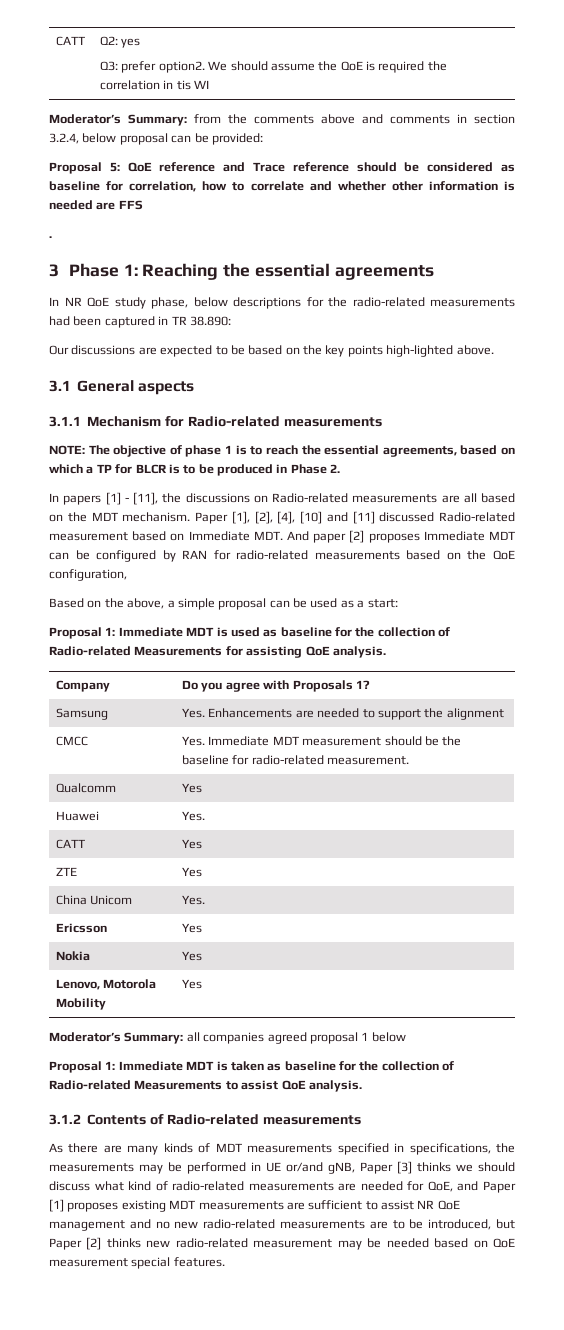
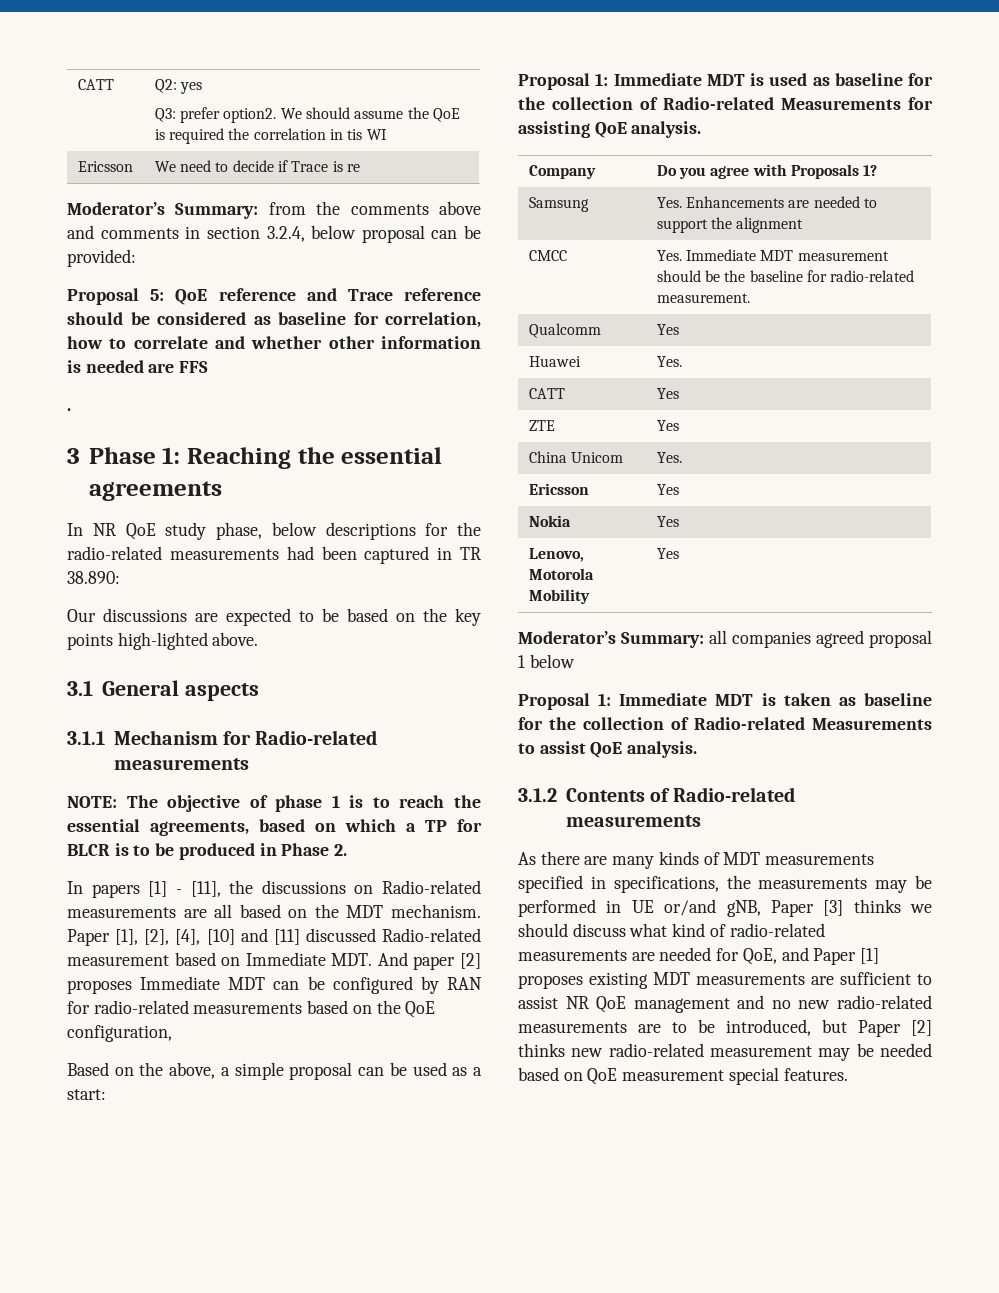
+ Ericsson | We need to decide if Trace is re

